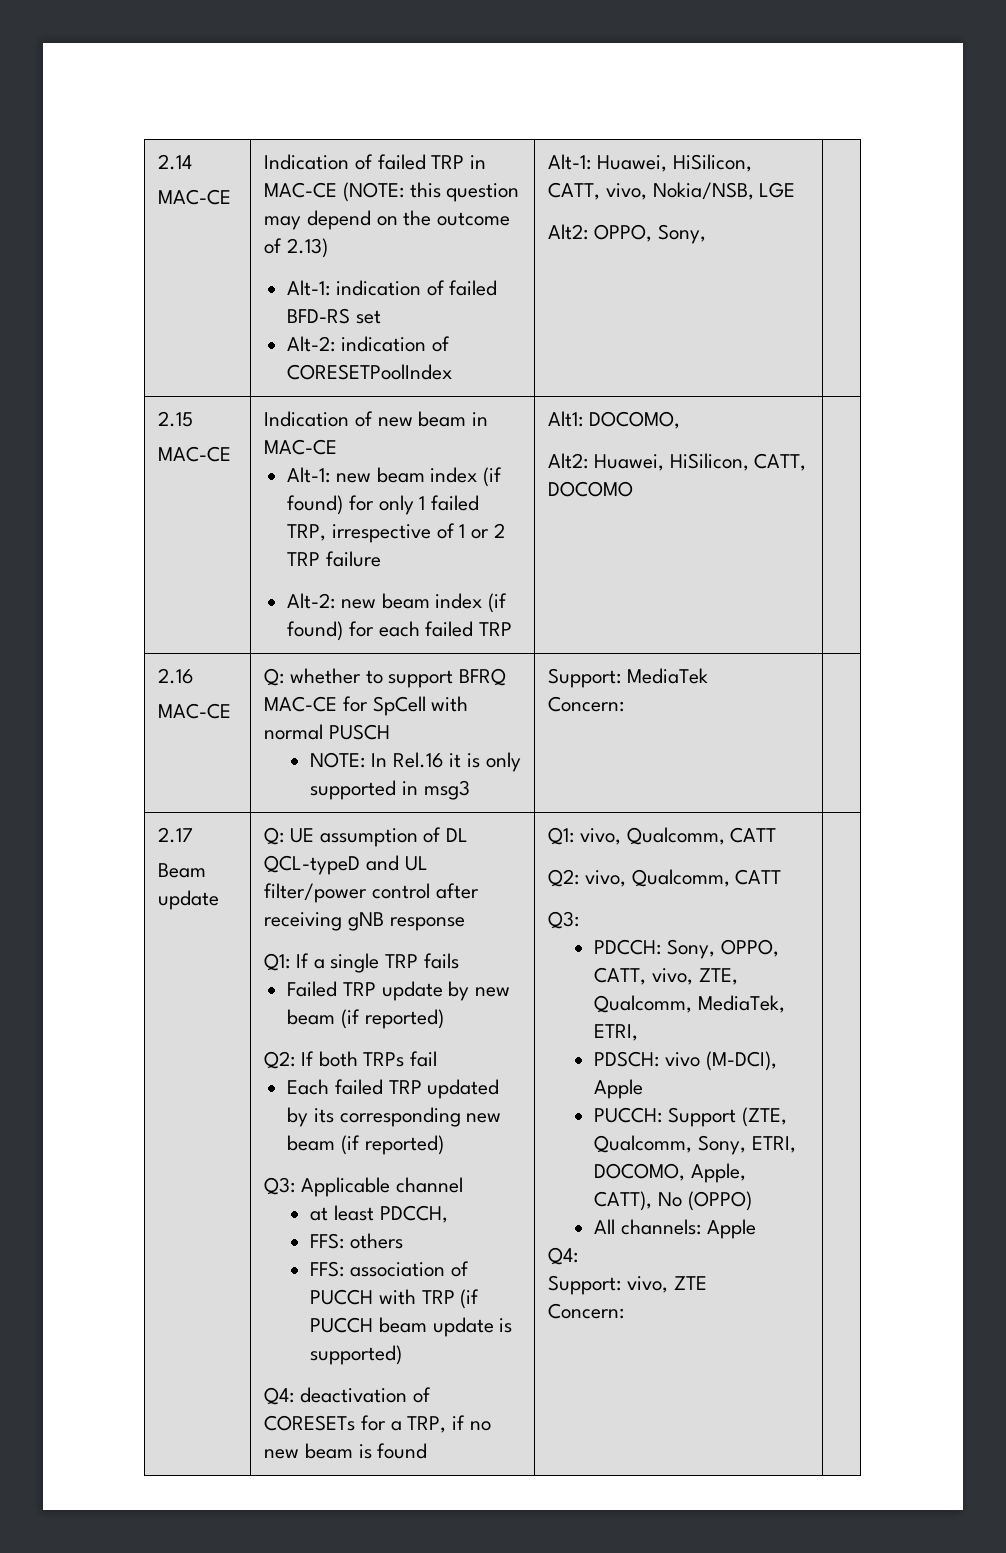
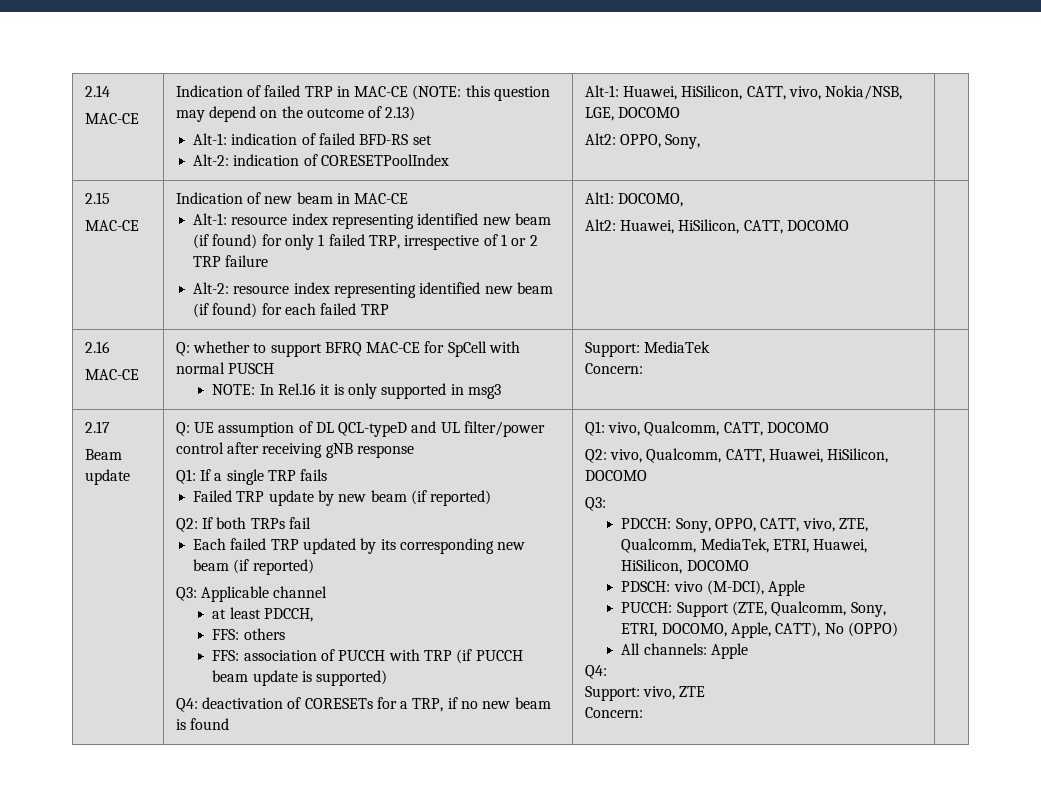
  2.14
  MAC-CE | Indication of failed TRP in MAC-CE (NOTE: this question may depend on the outcome of 2.13)
  Alt-1: indication of failed BFD-RS set
- Alt-2: indication of CORESETPoolIndex | Alt-1: Huawei, HiSilicon, CATT, vivo, Nokia/NSB, LGE
+ Alt-2: indication of CORESETPoolIndex | Alt-1: Huawei, HiSilicon, CATT, vivo, Nokia/NSB, LGE, DOCOMO
- Alt-1: new beam index (if found) for only 1 failed TRP, irrespective of 1 or 2 TRP failure
+ Alt-1: resource index representing identified new beam (if found) for only 1 failed TRP, irrespective of 1 or 2 TRP failure
- Alt-2: new beam index (if found) for each failed TRP
+ Alt-2: resource index representing identified new beam (if found) for each failed TRP
- Q1: vivo, Qualcomm, CATT
+ Q1: vivo, Qualcomm, CATT, DOCOMO
- Q2: vivo, Qualcomm, CATT
+ Q2: vivo, Qualcomm, CATT, Huawei, HiSilicon, DOCOMO
- PDCCH: Sony, OPPO, CATT, vivo, ZTE, Qualcomm, MediaTek, ETRI,
+ PDCCH: Sony, OPPO, CATT, vivo, ZTE, Qualcomm, MediaTek, ETRI, Huawei, HiSilicon, DOCOMO

